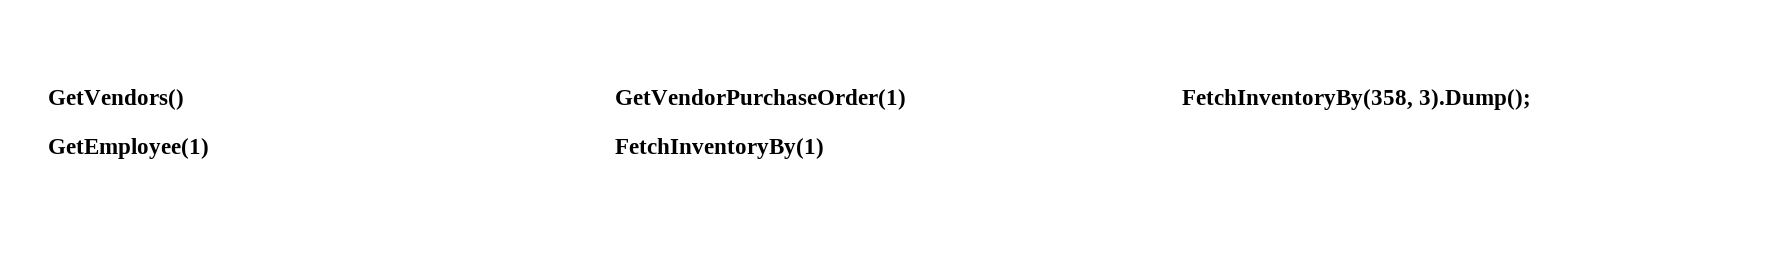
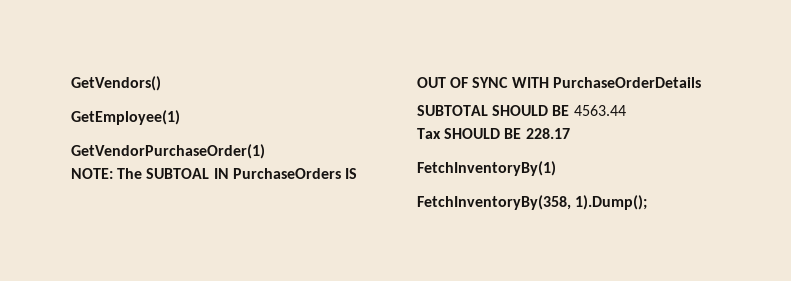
+ NOTE: The SUBTOAL IN PurchaseOrders IS OUT OF SYNC WITH PurchaseOrderDetails
+ SUBTOTAL SHOULD BE 4563.44
+ Tax SHOULD BE 228.17
- FetchInventoryBy(358, 3).Dump();
+ FetchInventoryBy(358, 1).Dump();

